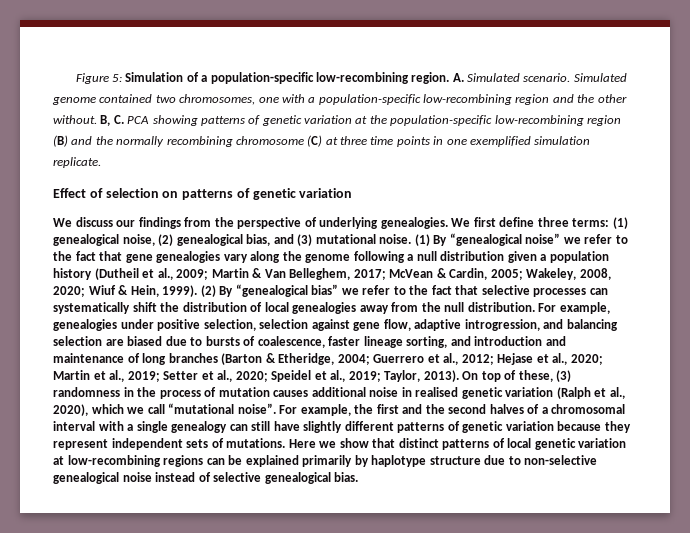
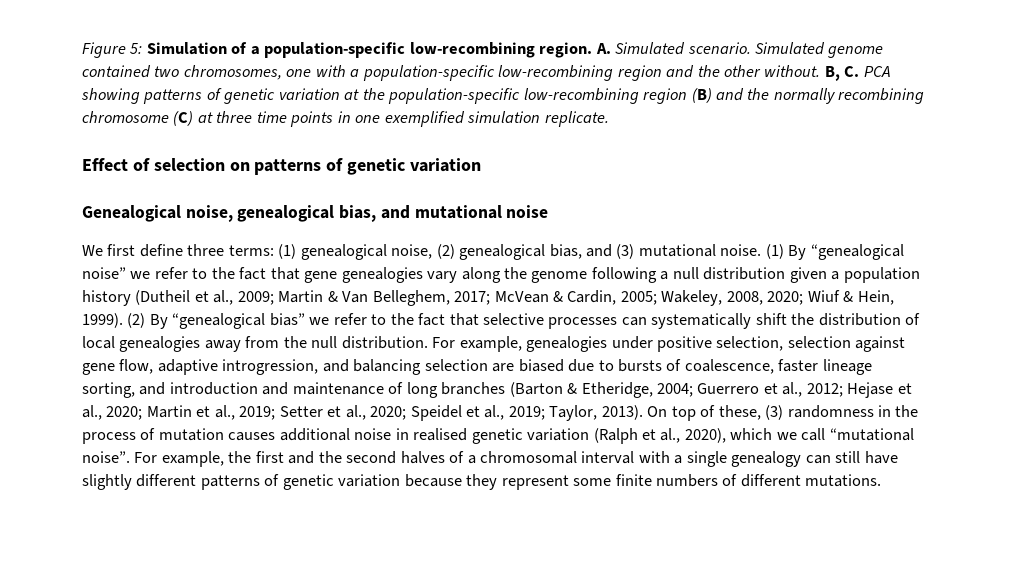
- We discuss our findings from the perspective of underlying genealogies. We first define three terms: (1) genealogical noise, (2) genealogical bias, and (3) mutational noise.
+ Genealogical noise, genealogical bias, and mutational noise
+ We first define three terms: (1) genealogical noise, (2) genealogical bias, and (3) mutational noise.
- For example, the first and the second halves of a chromosomal interval with a single genealogy can still have slightly different patterns of genetic variation because they represent independent sets of mutations. Here we show that distinct patterns of local genetic variation at low-recombining regions can be explained primarily by haplotype structure due to non-selective genealogical noise instead of selective genealogical bias.
+ For example, the first and the second halves of a chromosomal interval with a single genealogy can still have slightly different patterns of genetic variation because they represent some finite numbers of different mutations.

